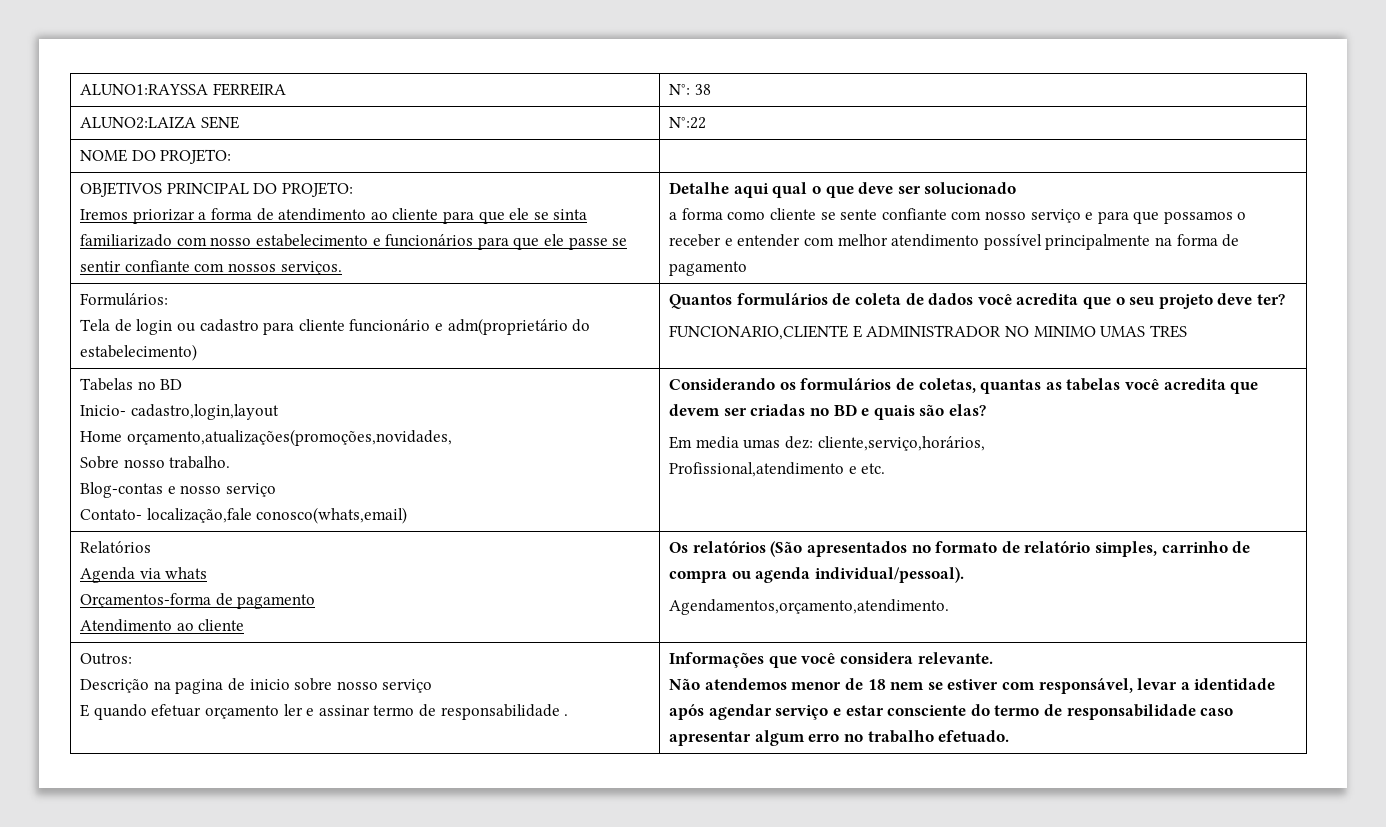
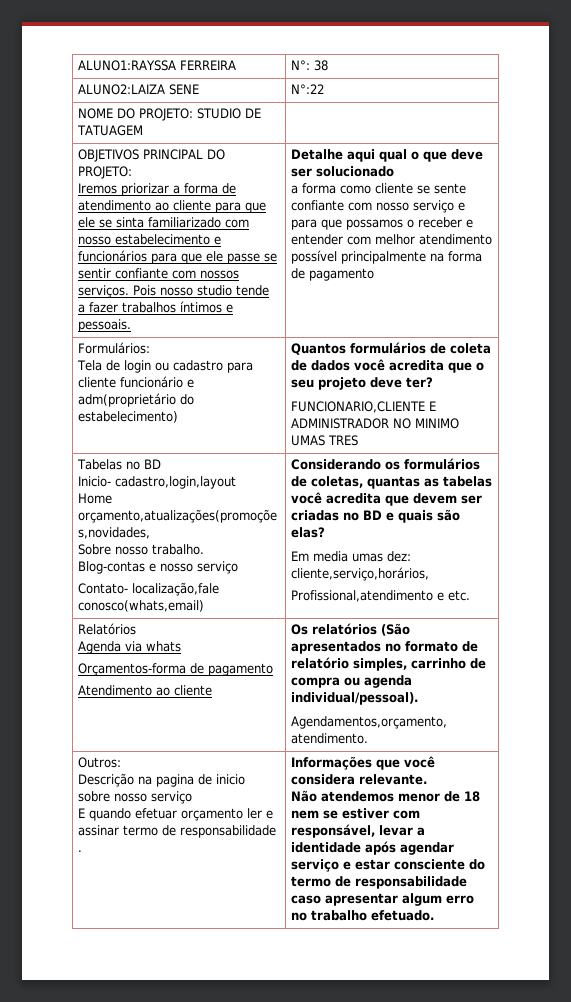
- NOME DO PROJETO: |
+ NOME DO PROJETO: STUDIO DE TATUAGEM |
+ Pois nosso studio tende a fazer trabalhos íntimos e pessoais.

